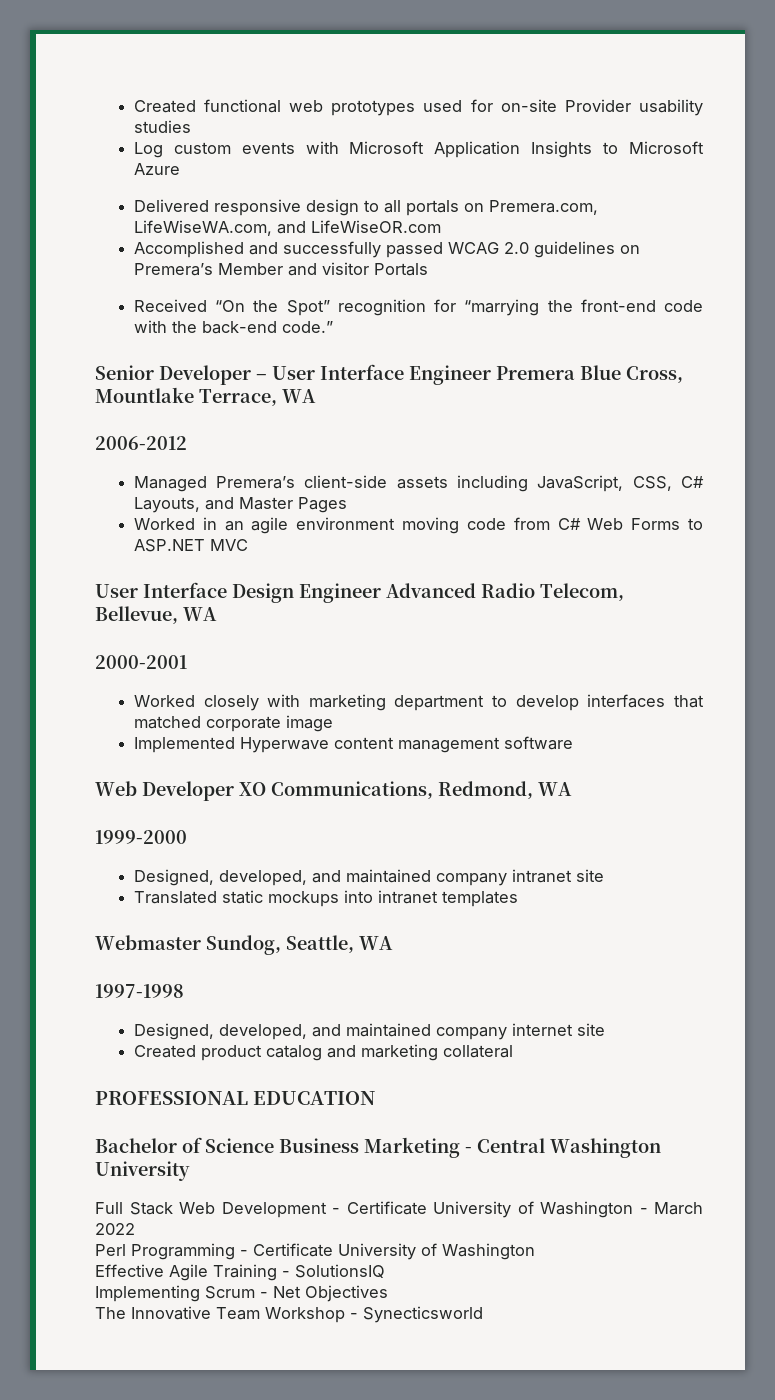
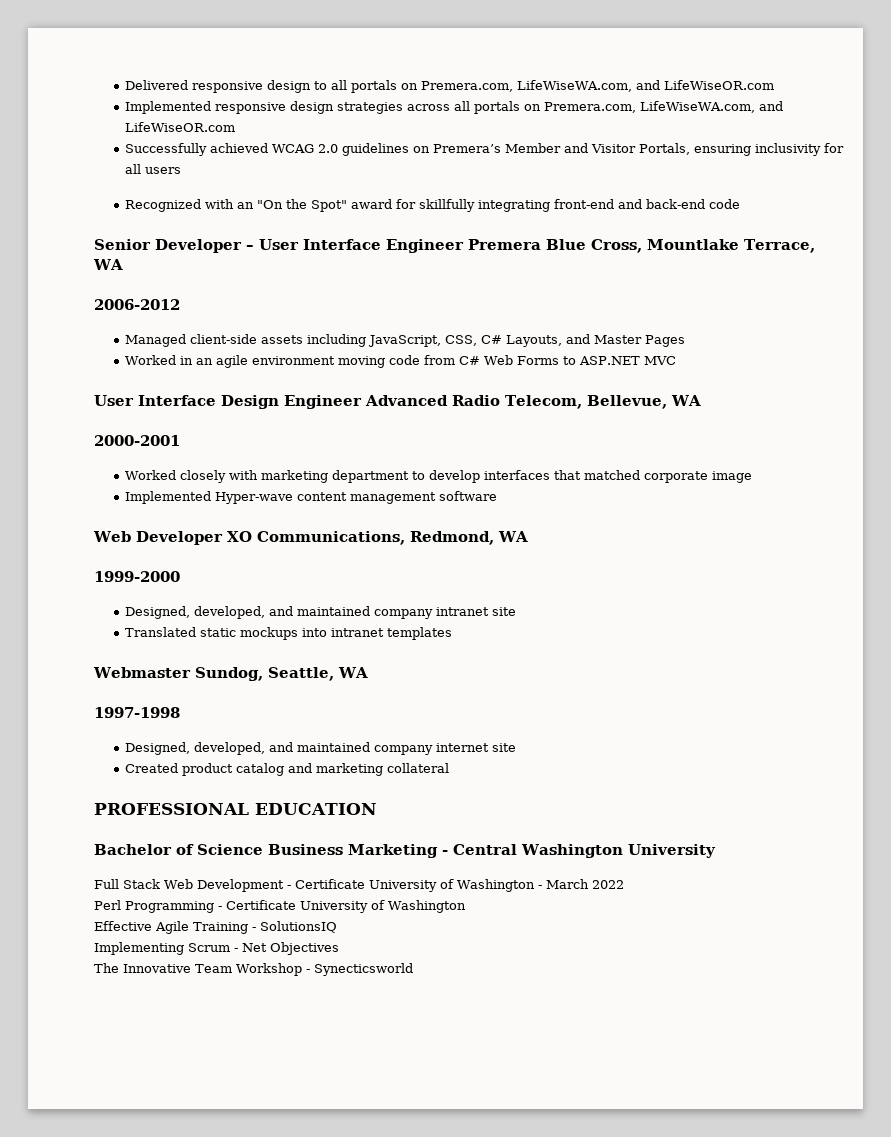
- Created functional web prototypes used for on-site Provider usability studies
- Log custom events with Microsoft Application Insights to Microsoft Azure
- Accomplished and successfully passed WCAG 2.0 guidelines on Premera’s Member and visitor Portals
- Received “On the Spot” recognition for “marrying the front-end code with the back-end code.”
+ Implemented responsive design strategies across all portals on Premera.com, LifeWiseWA.com, and LifeWiseOR.com
+ Successfully achieved WCAG 2.0 guidelines on Premera’s Member and Visitor Portals, ensuring inclusivity for all users
+ Recognized with an "On the Spot" award for skillfully integrating front-end and back-end code
- Managed Premera’s client-side assets including JavaScript, CSS, C# Layouts, and Master Pages
+ Managed client-side assets including JavaScript, CSS, C# Layouts, and Master Pages
- Implemented Hyperwave content management software
+ Implemented Hyper-wave content management software

